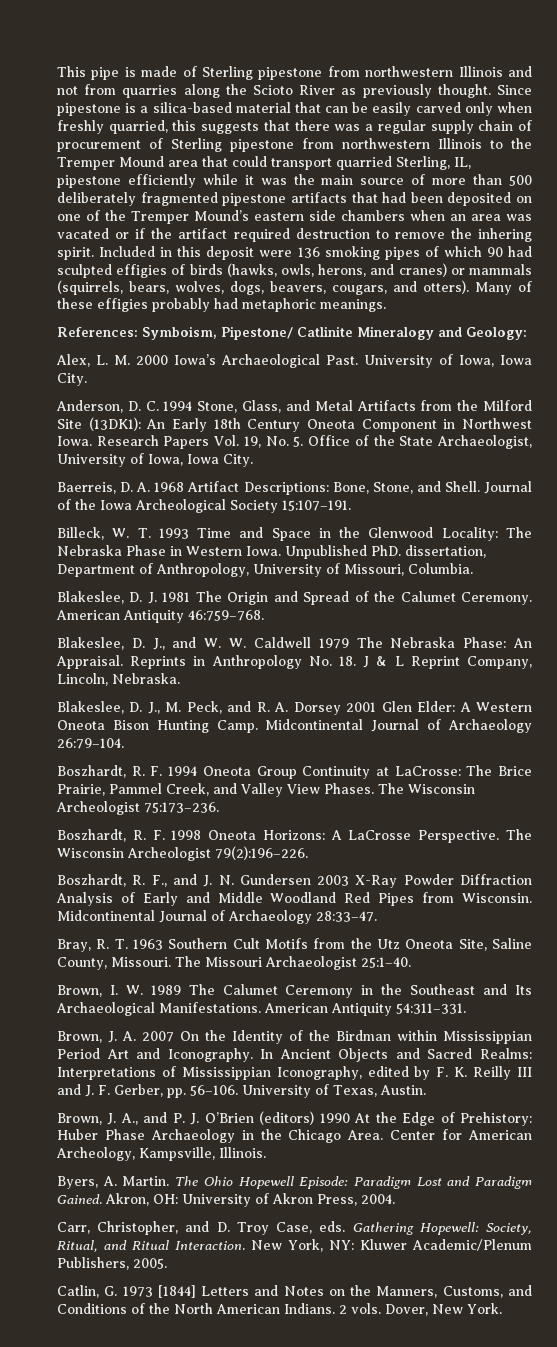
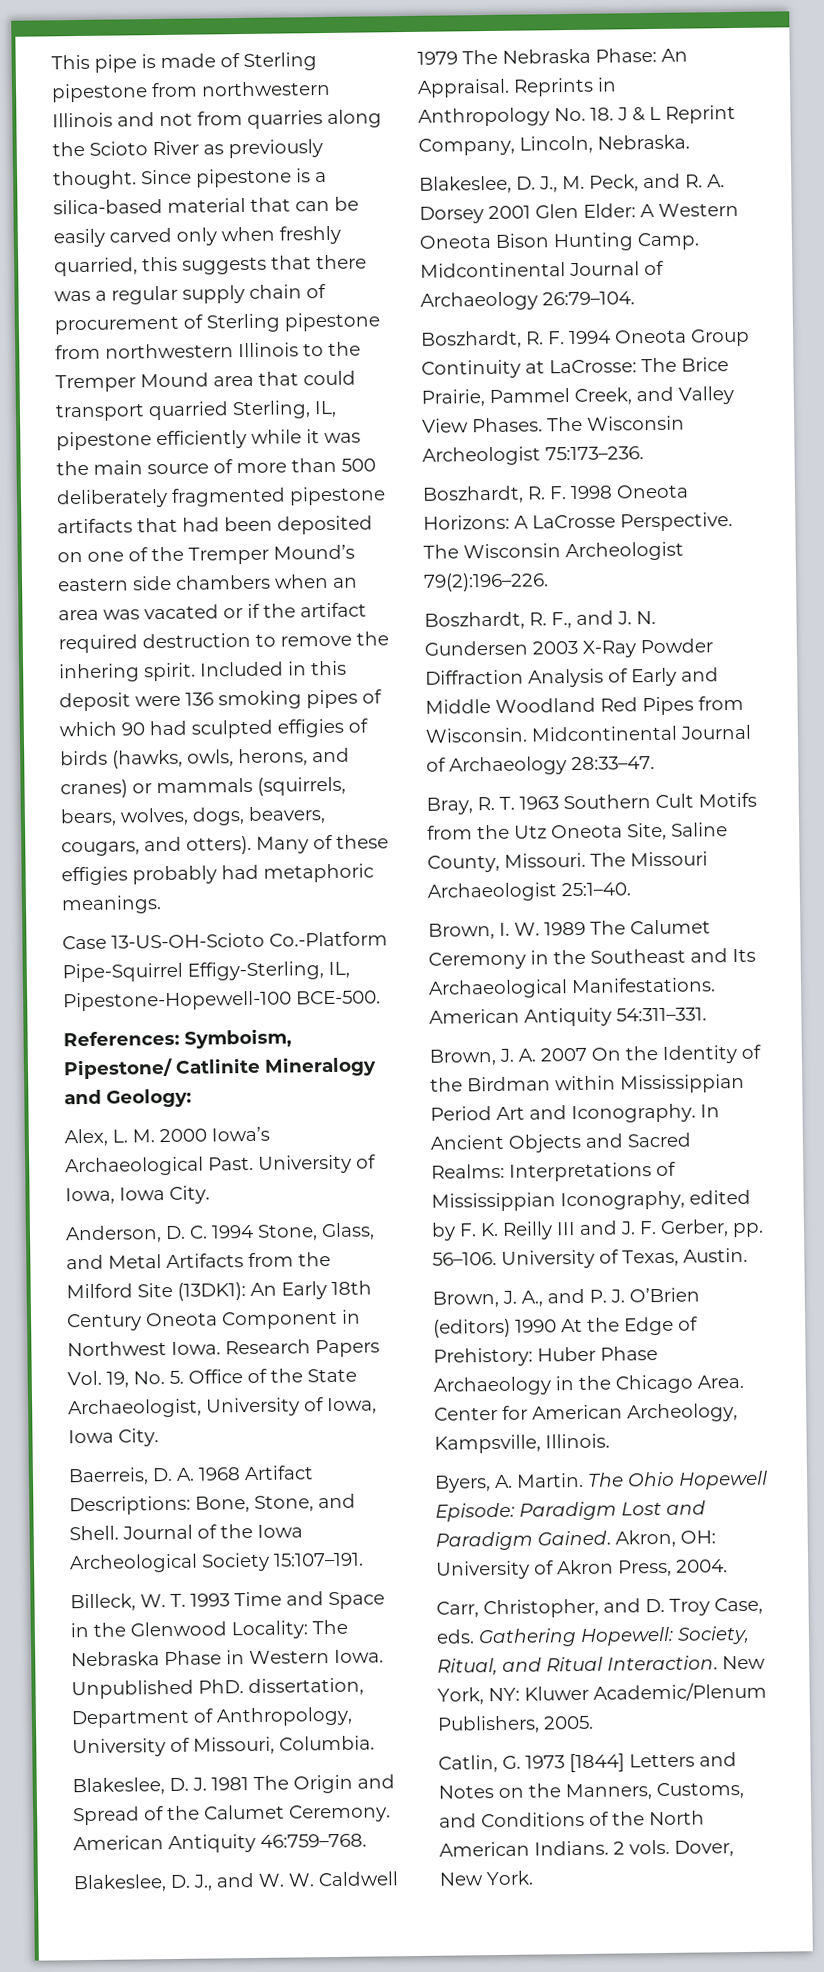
+ Case 13-US-OH-Scioto Co.-Platform Pipe-Squirrel Effigy-Sterling, IL, Pipestone-Hopewell-100 BCE-500.

